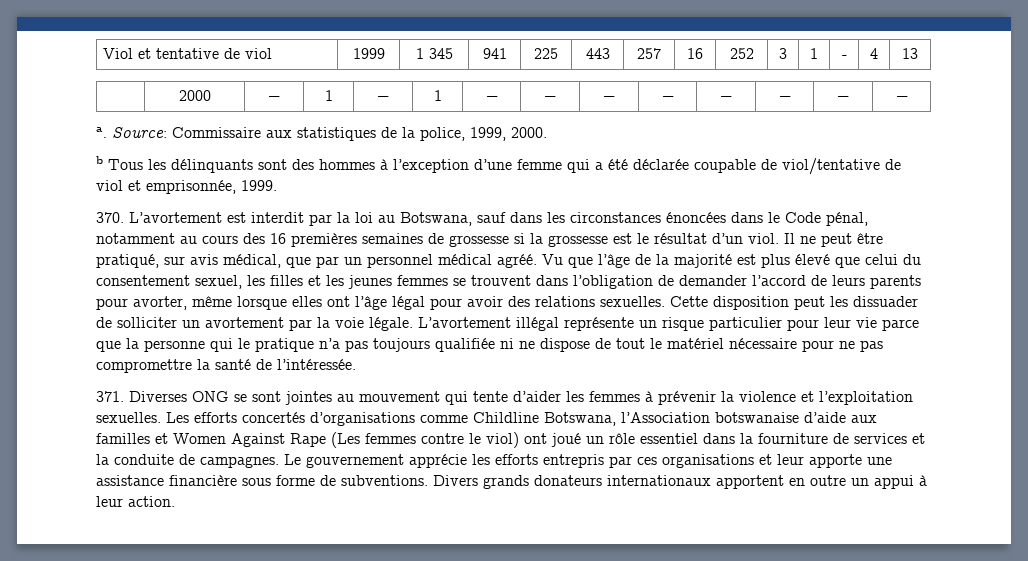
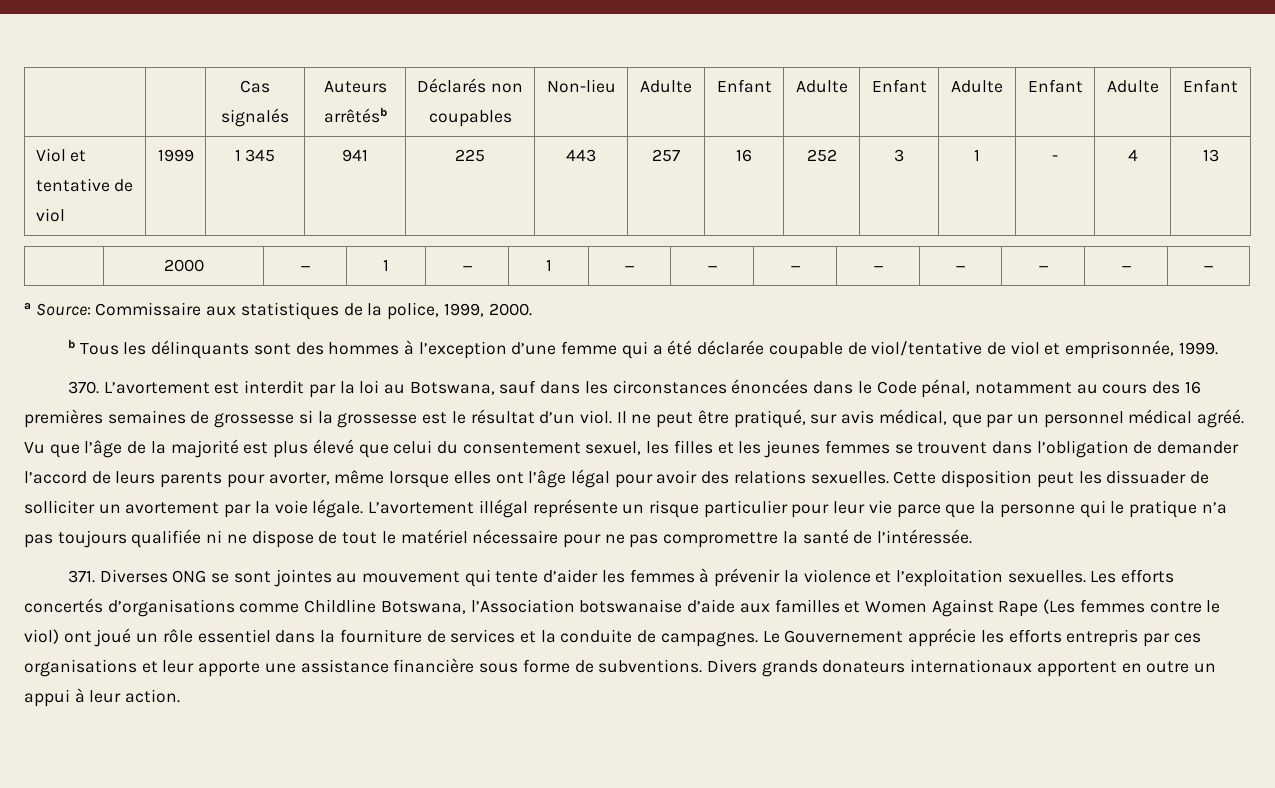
+ | | Cas signalés | Auteurs arrêtésb | Déclarés non coupables | Non-lieu | Adulte | Enfant | Adulte | Enfant | Adulte | Enfant | Adulte | Enfant
- a. Source: Commissaire aux statistiques de la police, 1999, 2000.
+ a Source: Commissaire aux statistiques de la police, 1999, 2000.
- Le gouvernement apprécie les efforts entrepris par ces organisations et leur apporte une assistance financière sous forme de subventions.
+ Le Gouvernement apprécie les efforts entrepris par ces organisations et leur apporte une assistance financière sous forme de subventions.

